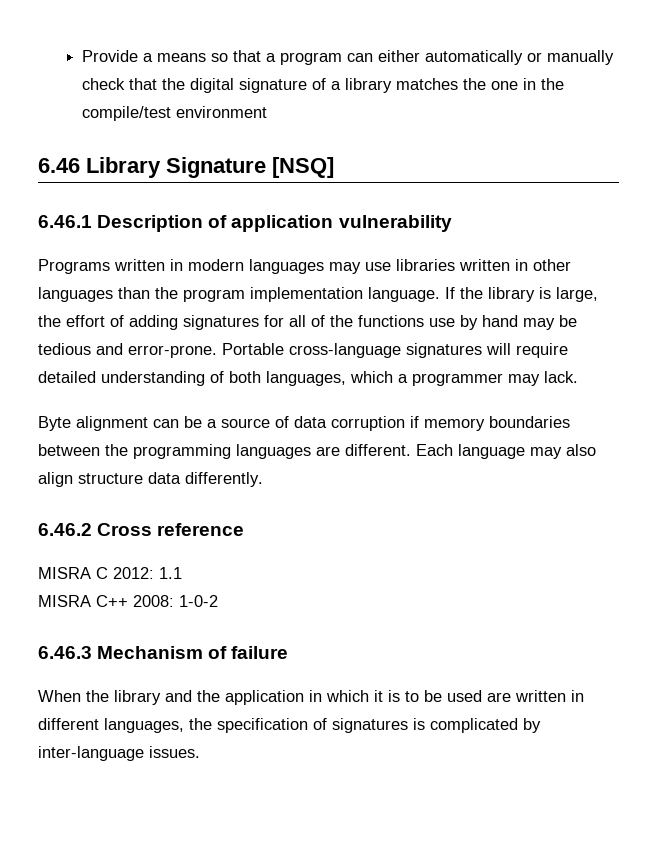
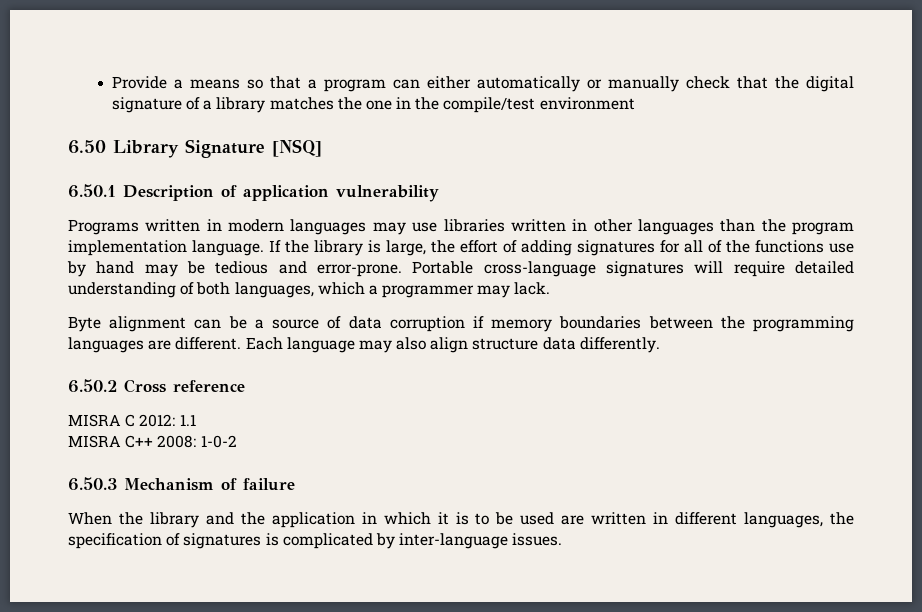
- 6.46 Library Signature [NSQ]
+ 6.50 Library Signature [NSQ]
- 6.46.1 Description of application vulnerability
+ 6.50.1 Description of application vulnerability
- 6.46.2 Cross reference
+ 6.50.2 Cross reference
- 6.46.3 Mechanism of failure
+ 6.50.3 Mechanism of failure

